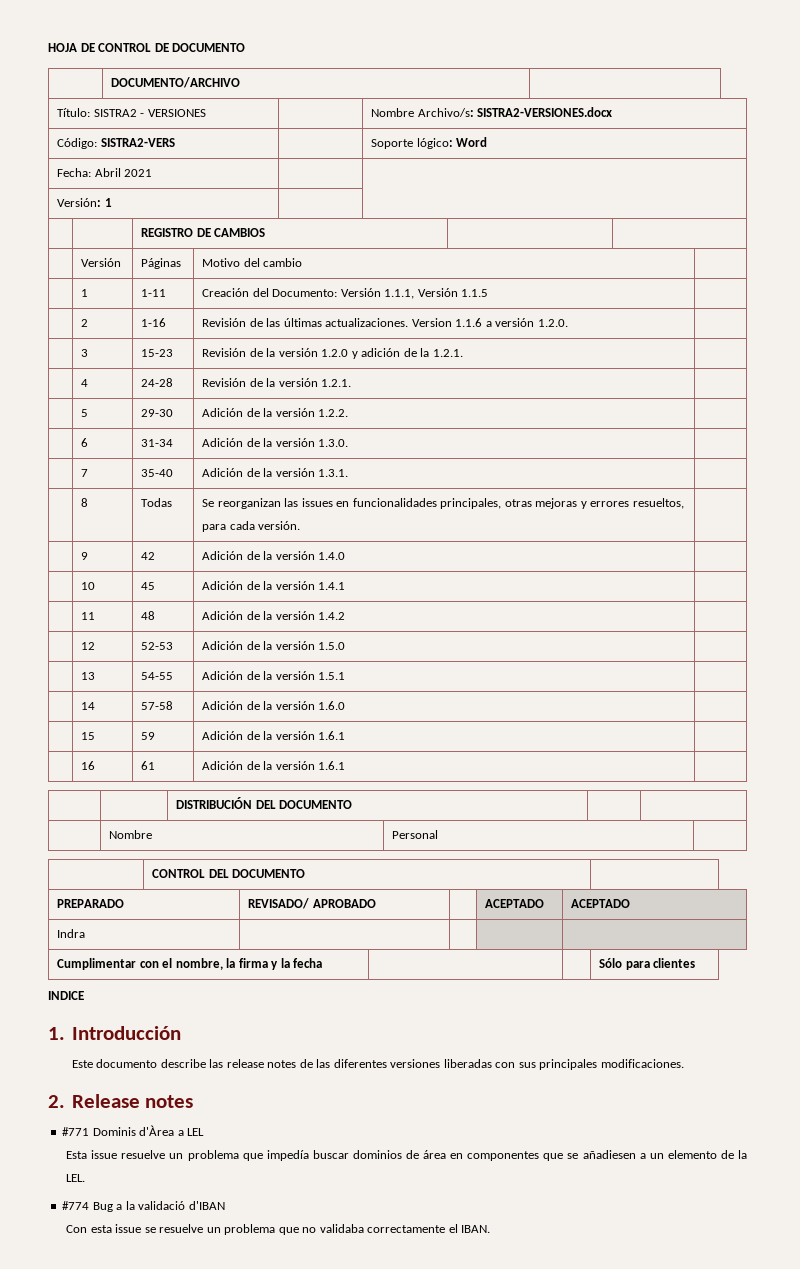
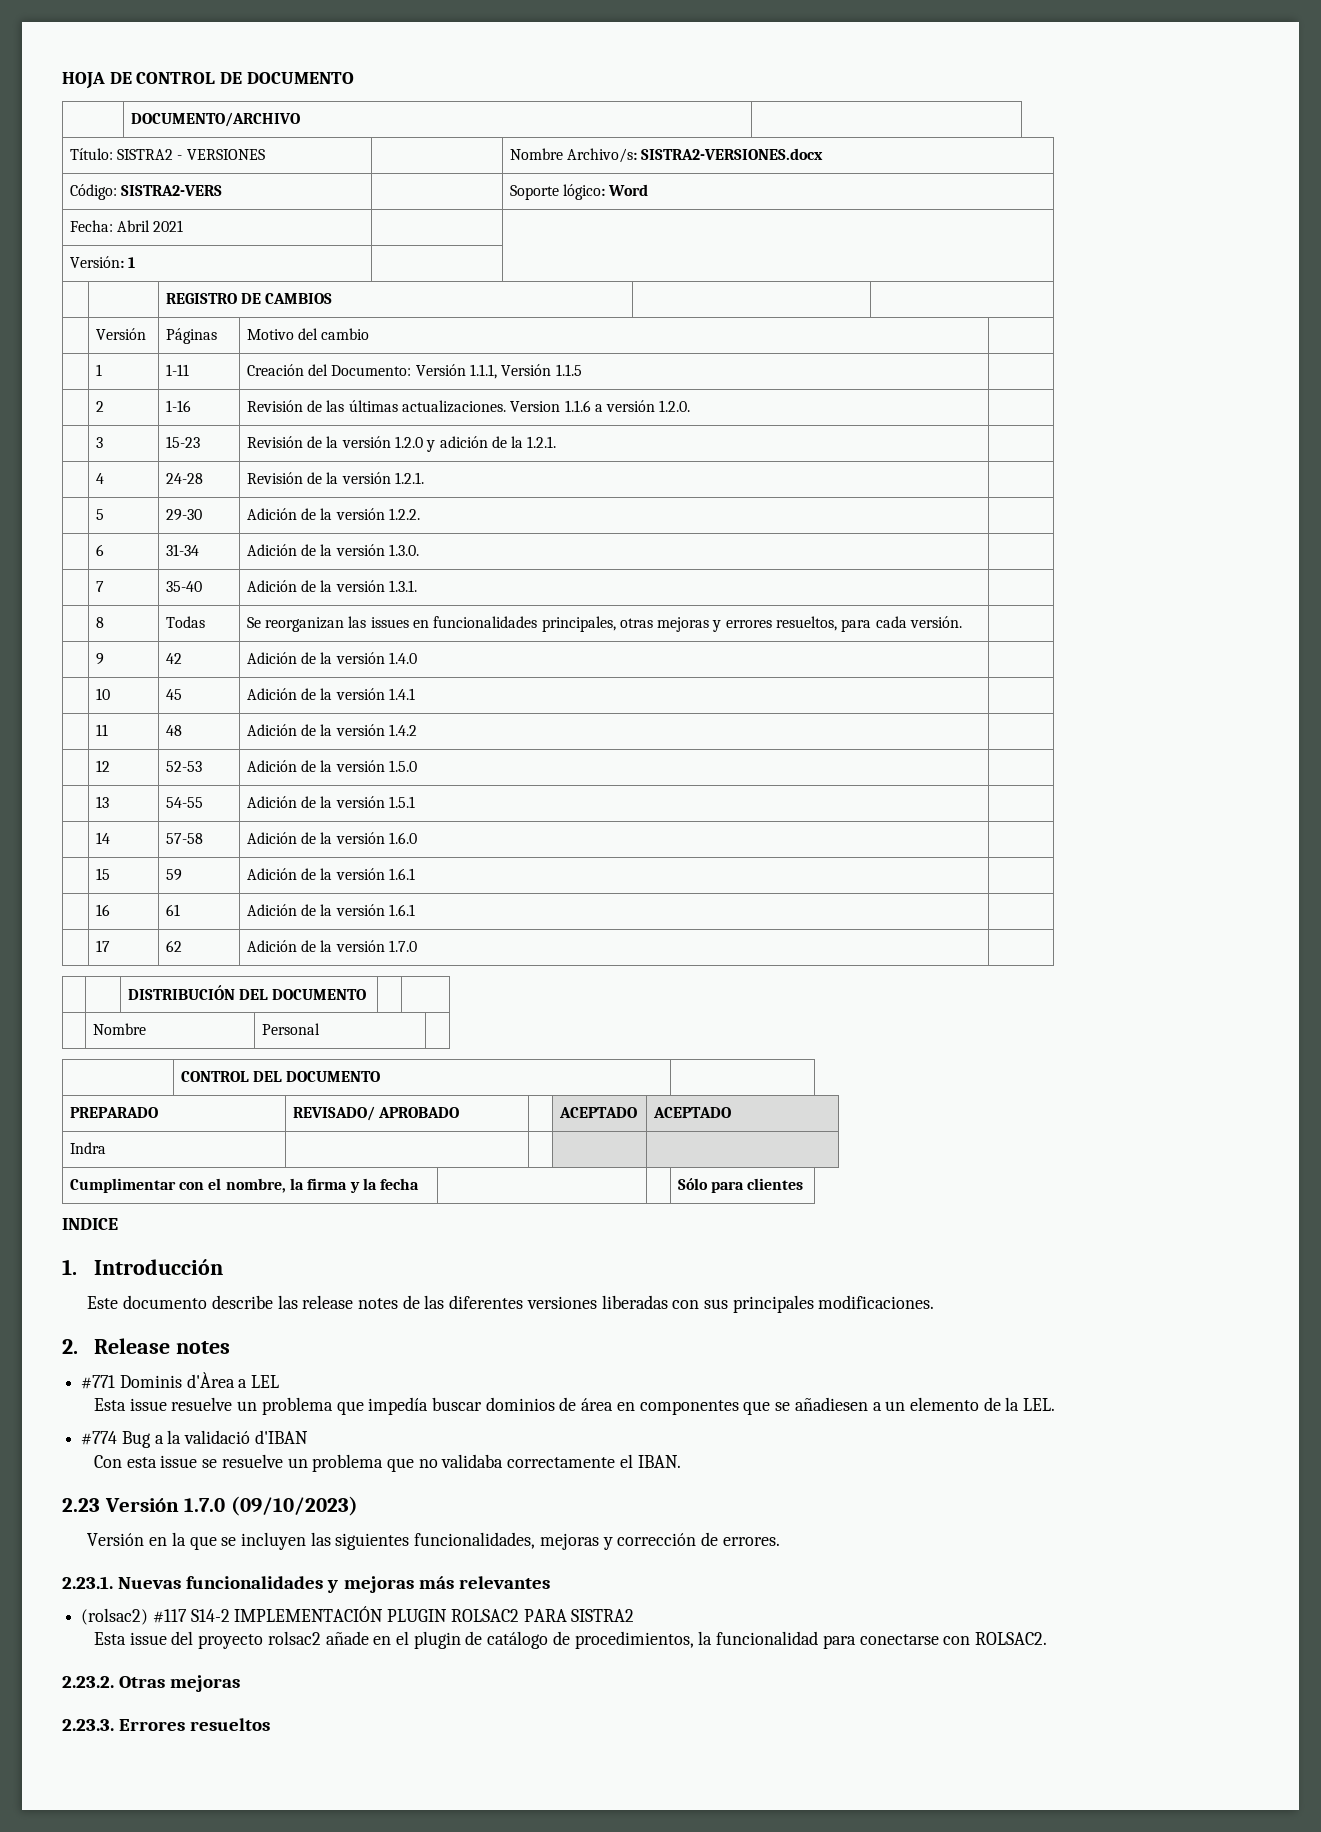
+ | 17 | 62 | Adición de la versión 1.7.0 |
+ 2.23 Versión 1.7.0 (09/10/2023)
+ Versión en la que se incluyen las siguientes funcionalidades, mejoras y corrección de errores.
+ 2.23.1. Nuevas funcionalidades y mejoras más relevantes
+ (rolsac2) #117 S14-2 IMPLEMENTACIÓN PLUGIN ROLSAC2 PARA SISTRA2
+ Esta issue del proyecto rolsac2 añade en el plugin de catálogo de procedimientos, la funcionalidad para conectarse con ROLSAC2.
+ 2.23.2. Otras mejoras
+ 2.23.3. Errores resueltos

